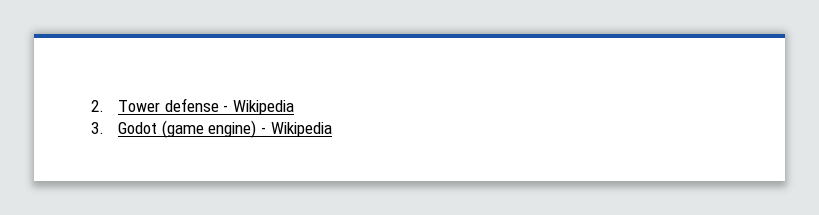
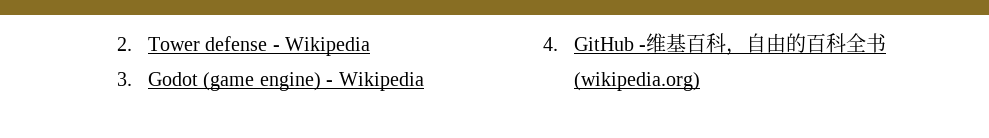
+ 4. GitHub -维基百科，自由的百科全书(wikipedia.org)

